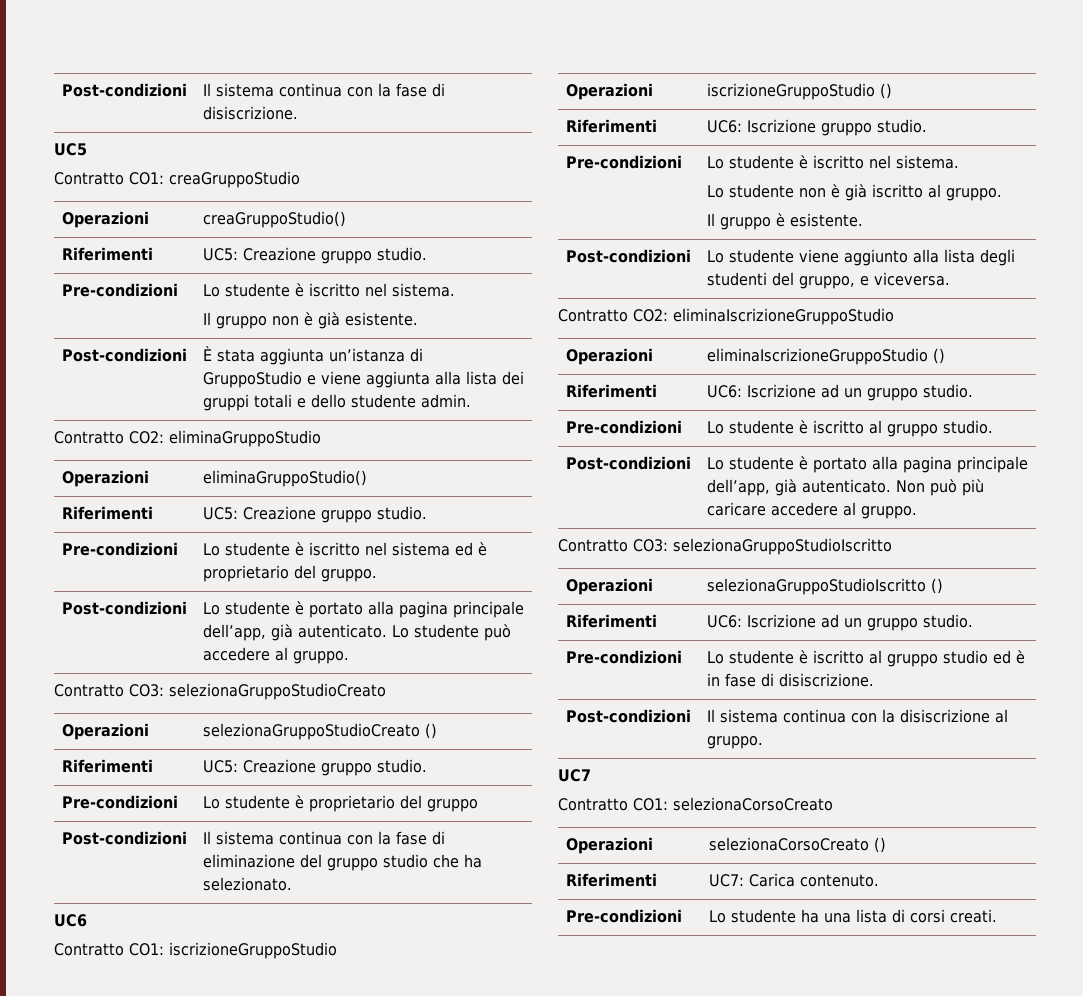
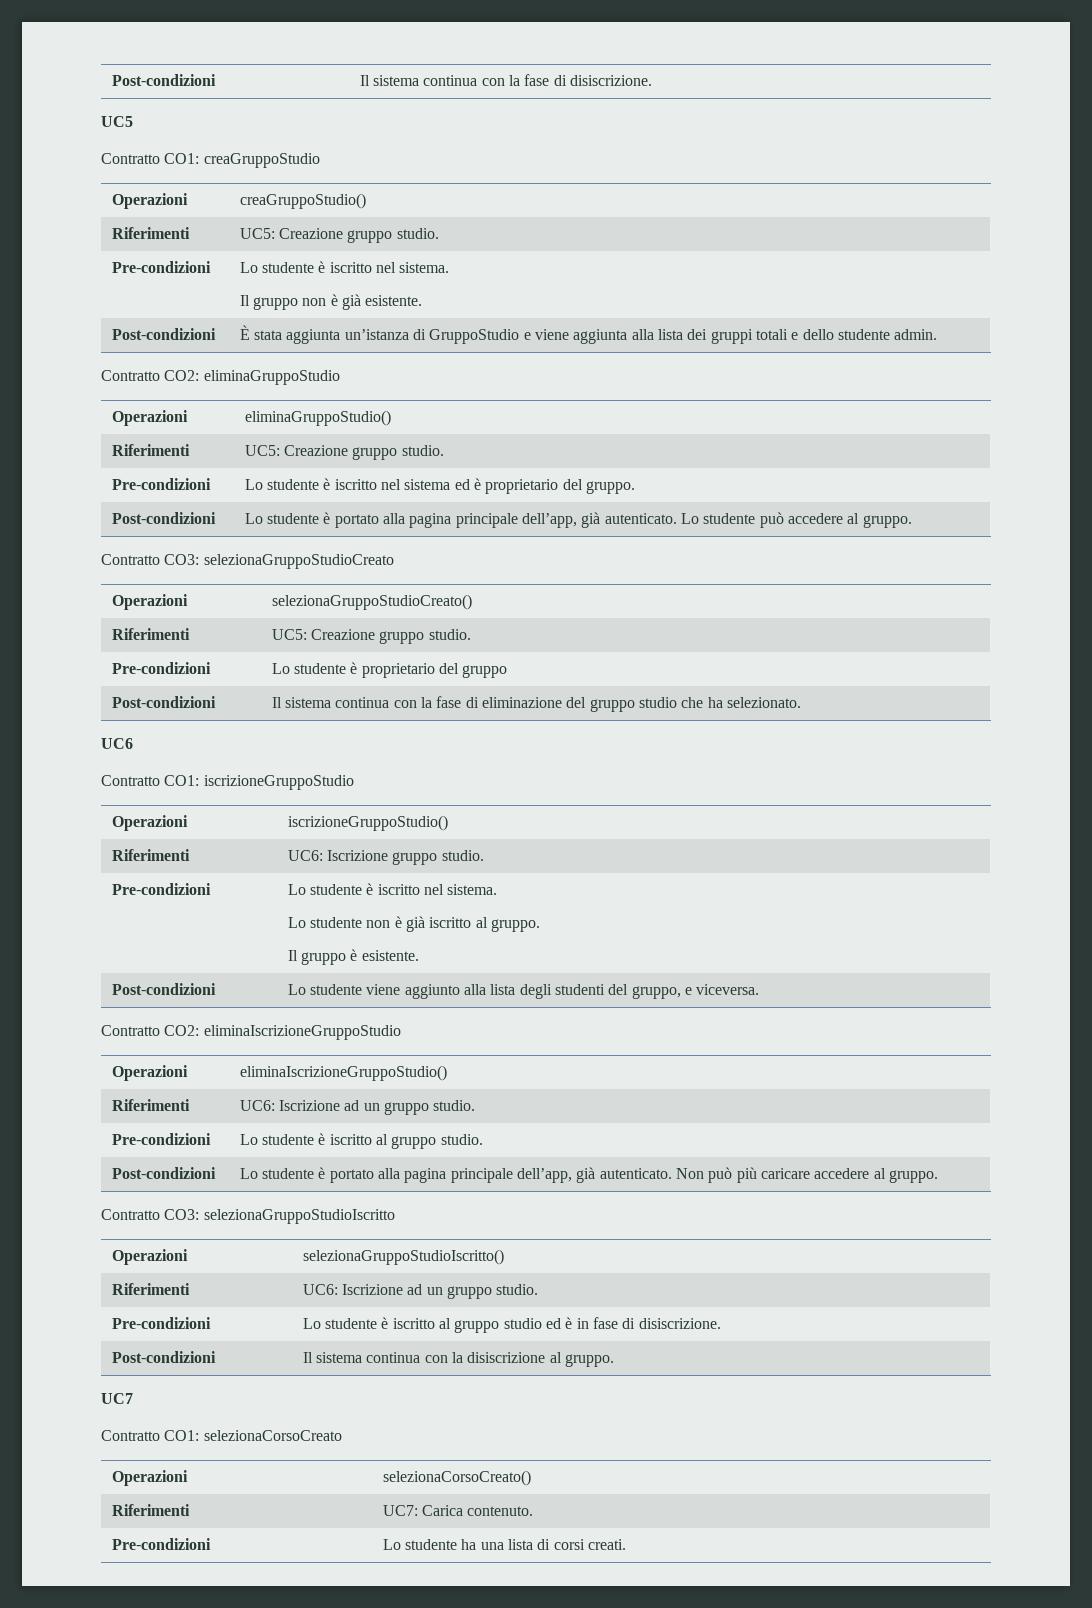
- Operazioni | selezionaGruppoStudioCreato ()
+ Operazioni | selezionaGruppoStudioCreato()
- Operazioni | iscrizioneGruppoStudio ()
+ Operazioni | iscrizioneGruppoStudio()
- Operazioni | eliminaIscrizioneGruppoStudio ()
+ Operazioni | eliminaIscrizioneGruppoStudio()
- Operazioni | selezionaGruppoStudioIscritto ()
+ Operazioni | selezionaGruppoStudioIscritto()
- Operazioni | selezionaCorsoCreato ()
+ Operazioni | selezionaCorsoCreato()

